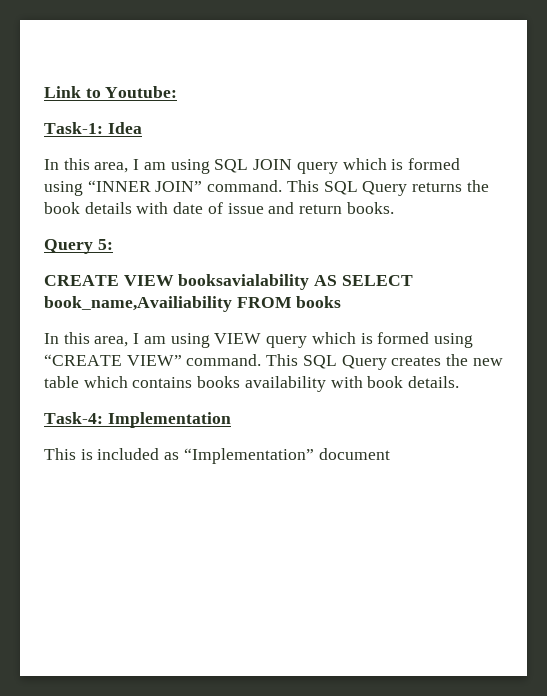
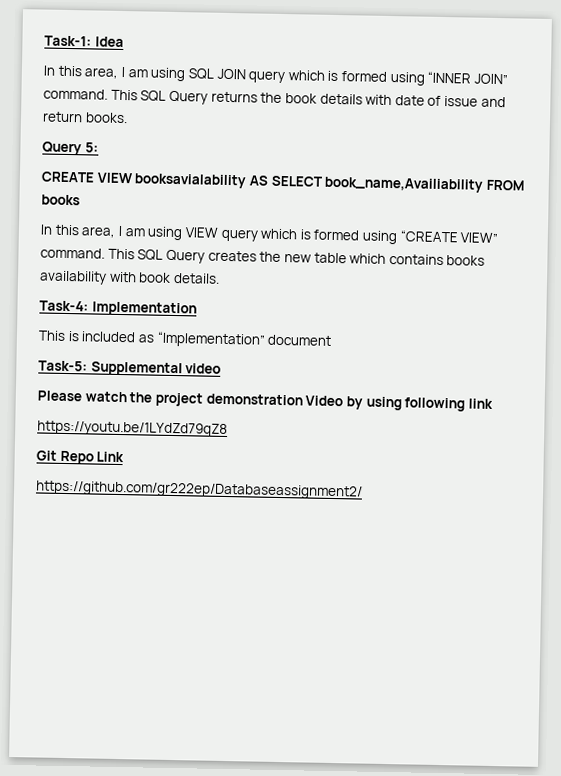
- Link to Youtube:
+ Task-5: Supplemental video
+ Please watch the project demonstration Video by using following link
+ https://youtu.be/1LYdZd79qZ8
+ Git Repo Link
+ https://github.com/gr222ep/Databaseassignment2/

